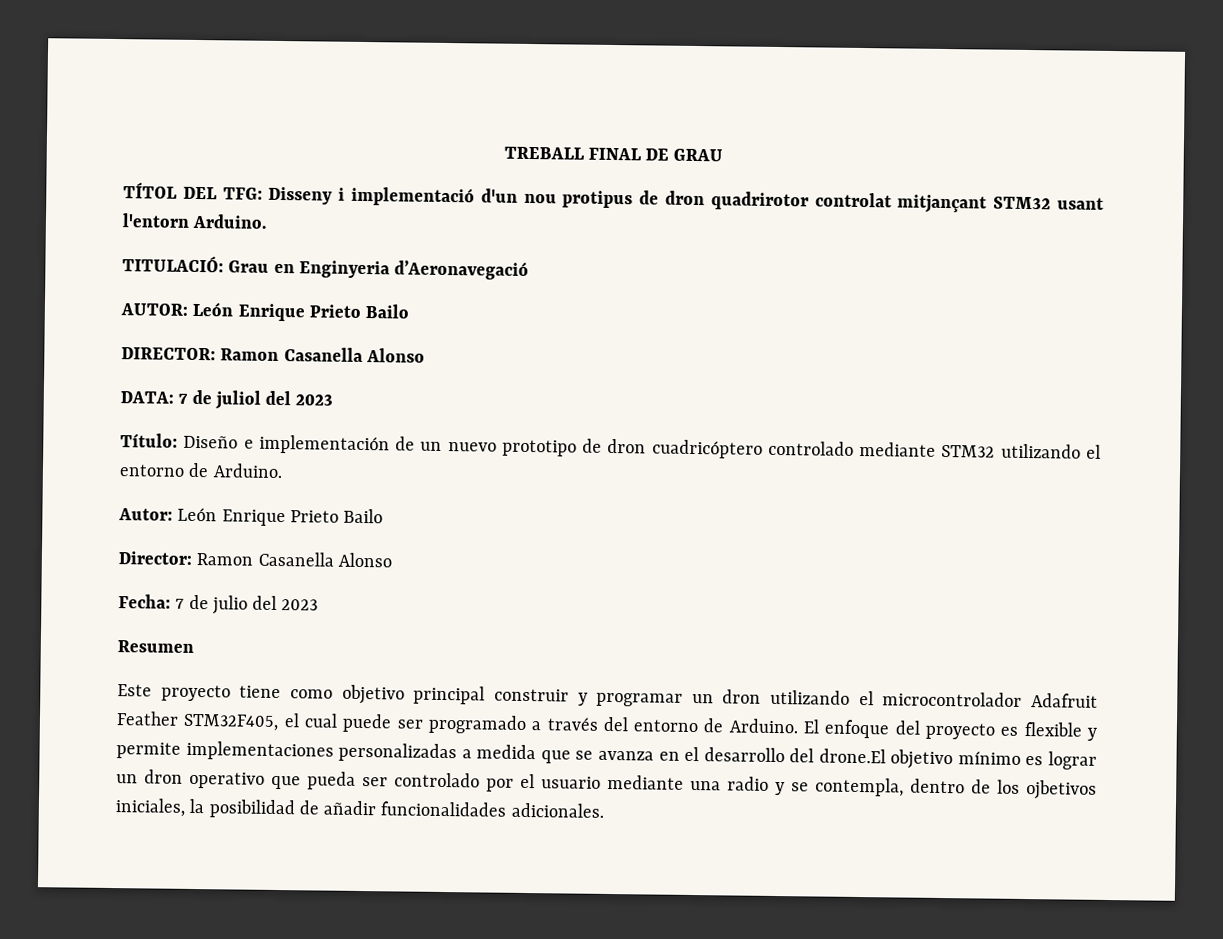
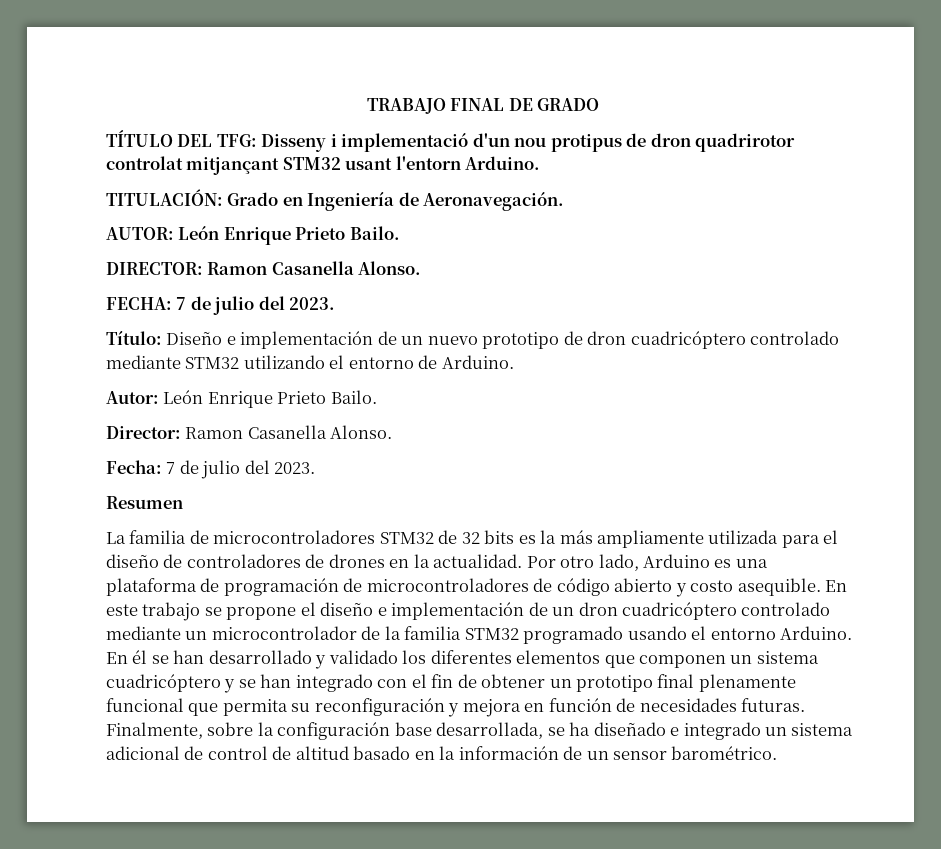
- TREBALL FINAL DE GRAU
- TÍTOL DEL TFG: Disseny i implementació d'un nou protipus de dron quadrirotor controlat mitjançant STM32 usant l'entorn Arduino.
+ TRABAJO FINAL DE GRADO
+ TÍTULO DEL TFG: Disseny i implementació d'un nou protipus de dron quadrirotor controlat mitjançant STM32 usant l'entorn Arduino.
- TITULACIÓ: Grau en Enginyeria d’Aeronavegació
+ TITULACIÓN: Grado en Ingeniería de Aeronavegación.
- AUTOR: León Enrique Prieto Bailo
+ AUTOR: León Enrique Prieto Bailo.
- DIRECTOR: Ramon Casanella Alonso
- DATA: 7 de juliol del 2023
+ DIRECTOR: Ramon Casanella Alonso.
+ FECHA: 7 de julio del 2023.
- Autor: León Enrique Prieto Bailo
+ Autor: León Enrique Prieto Bailo.
- Director: Ramon Casanella Alonso
+ Director: Ramon Casanella Alonso.
- Fecha: 7 de julio del 2023
+ Fecha: 7 de julio del 2023.
- Este proyecto tiene como objetivo principal construir y programar un dron utilizando el microcontrolador Adafruit Feather STM32F405, el cual puede ser programado a través del entorno de Arduino. El enfoque del proyecto es flexible y permite implementaciones personalizadas a medida que se avanza en el desarrollo del drone.El objetivo mínimo es lograr un dron operativo que pueda ser controlado por el usuario mediante una radio y se contempla, dentro de los ojbetivos iniciales, la posibilidad de añadir funcionalidades adicionales.
+ La familia de microcontroladores STM32 de 32 bits es la más ampliamente utilizada para el diseño de controladores de drones en la actualidad. Por otro lado, Arduino es una plataforma de programación de microcontroladores de código abierto y costo asequible. En este trabajo se propone el diseño e implementación de un dron cuadricóptero controlado mediante un microcontrolador de la familia STM32 programado usando el entorno Arduino. En él se han desarrollado y validado los diferentes elementos que componen un sistema cuadricóptero y se han integrado con el fin de obtener un prototipo final plenamente funcional que permita su reconfiguración y mejora en función de necesidades futuras. Finalmente, sobre la configuración base desarrollada, se ha diseñado e integrado un sistema adicional de control de altitud basado en la información de un sensor barométrico.

